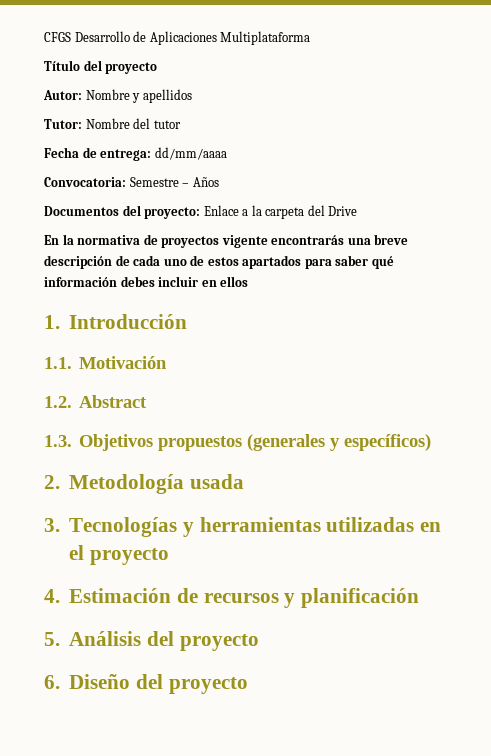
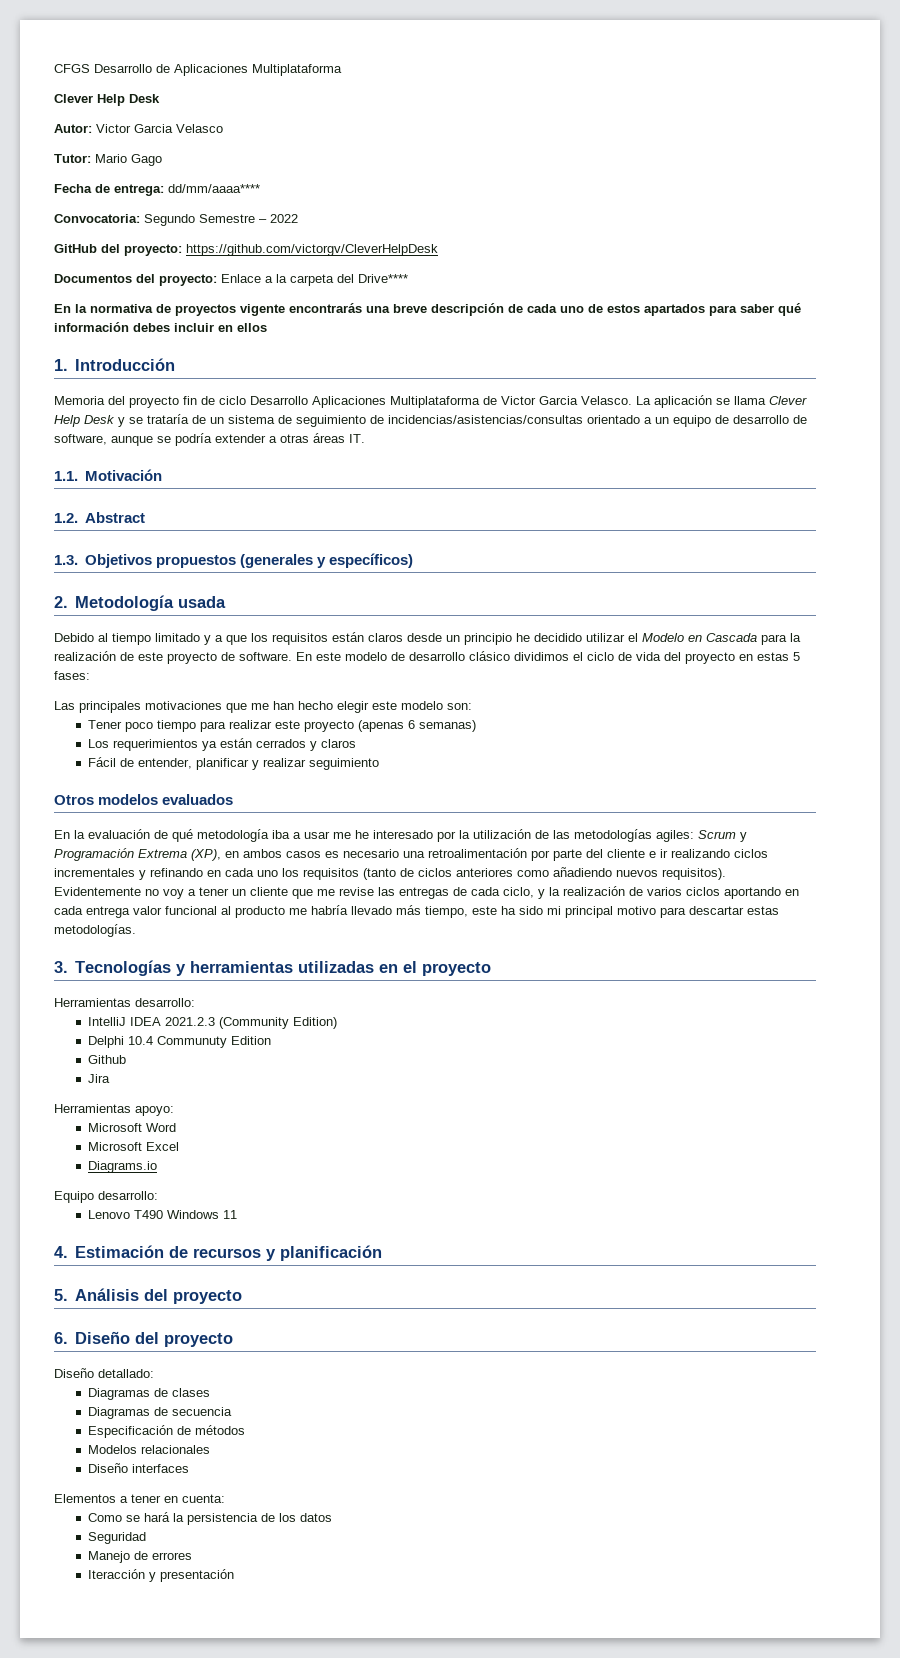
  CFGS Desarrollo de Aplicaciones Multiplataforma
- Título del proyecto
- Autor: Nombre y apellidos
- Tutor: Nombre del tutor
+ Clever Help Desk
+ Autor: Victor Garcia Velasco
+ Tutor: Mario Gago
- Fecha de entrega: dd/mm/aaaa
+ Fecha de entrega: dd/mm/aaaa****
- Convocatoria: Semestre – Años
+ Convocatoria: Segundo Semestre – 2022
+ GitHub del proyecto: https://github.com/victorgv/CleverHelpDesk
- Documentos del proyecto: Enlace a la carpeta del Drive
+ Documentos del proyecto: Enlace a la carpeta del Drive****
+ Memoria del proyecto fin de ciclo Desarrollo Aplicaciones Multiplataforma de Victor Garcia Velasco. La aplicación se llama Clever Help Desk y se trataría de un sistema de seguimiento de incidencias/asistencias/consultas orientado a un equipo de desarrollo de software, aunque se podría extender a otras áreas IT.
+ Debido al tiempo limitado y a que los requisitos están claros desde un principio he decidido utilizar el Modelo en Cascada para la realización de este proyecto de software. En este modelo de desarrollo clásico dividimos el ciclo de vida del proyecto en estas 5 fases:
+ Las principales motivaciones que me han hecho elegir este modelo son:
+ Tener poco tiempo para realizar este proyecto (apenas 6 semanas)
+ Los requerimientos ya están cerrados y claros
+ Fácil de entender, planificar y realizar seguimiento
+ Otros modelos evaluados
+ En la evaluación de qué metodología iba a usar me he interesado por la utilización de las metodologías agiles: Scrum y Programación Extrema (XP), en ambos casos es necesario una retroalimentación por parte del cliente e ir realizando ciclos incrementales y refinando en cada uno los requisitos (tanto de ciclos anteriores como añadiendo nuevos requisitos). Evidentemente no voy a tener un cliente que me revise las entregas de cada ciclo, y la realización de varios ciclos aportando en cada entrega valor funcional al producto me habría llevado más tiempo, este ha sido mi principal motivo para descartar estas metodologías.
+ Herramientas desarrollo:
+ IntelliJ IDEA 2021.2.3 (Community Edition)
+ Delphi 10.4 Communuty Edition
+ Github
+ Jira
+ Herramientas apoyo:
+ Microsoft Word
+ Microsoft Excel
+ Diagrams.io
+ Equipo desarrollo:
+ Lenovo T490 Windows 11
+ Diseño detallado:
+ Diagramas de clases
+ Diagramas de secuencia
+ Especificación de métodos
+ Modelos relacionales
+ Diseño interfaces
+ Elementos a tener en cuenta:
+ Como se hará la persistencia de los datos
+ Seguridad
+ Manejo de errores
+ Iteracción y presentación

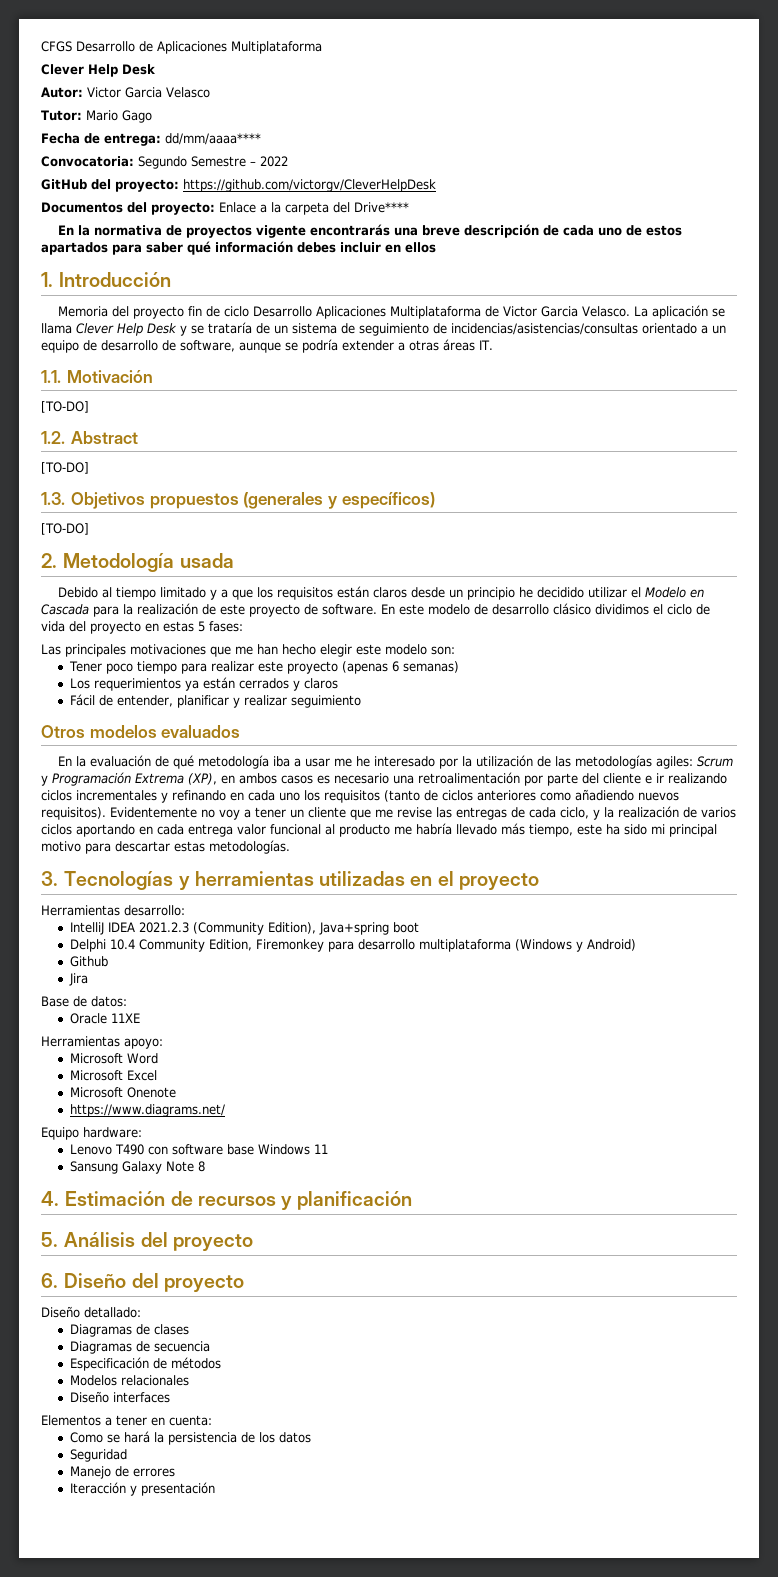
  1.1. Motivación
+ [TO-DO]
  1.2. Abstract
+ [TO-DO]
  1.3. Objetivos propuestos (generales y específicos)
+ [TO-DO]
- IntelliJ IDEA 2021.2.3 (Community Edition)
+ IntelliJ IDEA 2021.2.3 (Community Edition), Java+spring boot
- Delphi 10.4 Communuty Edition
+ Delphi 10.4 Community Edition, Firemonkey para desarrollo multiplataforma (Windows y Android)
  Github
  Jira
+ Base de datos:
+ Oracle 11XE
- Diagrams.io
+ Microsoft Onenote
+ https://www.diagrams.net/
- Equipo desarrollo:
+ Equipo hardware:
- Lenovo T490 Windows 11
+ Lenovo T490 con software base Windows 11
+ Sansung Galaxy Note 8

